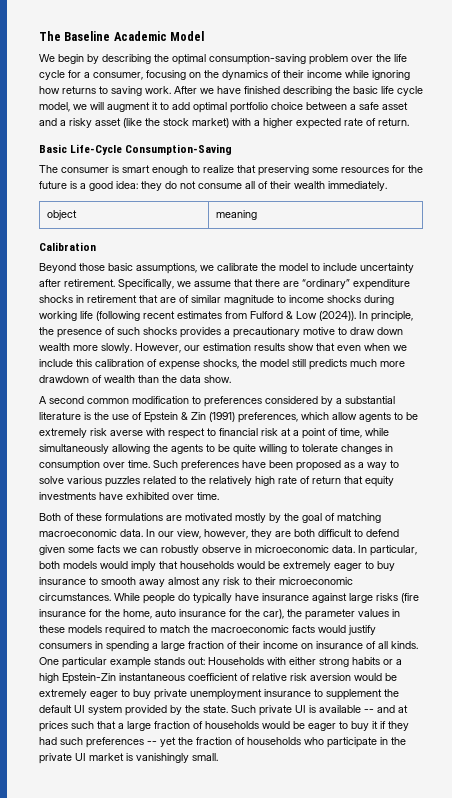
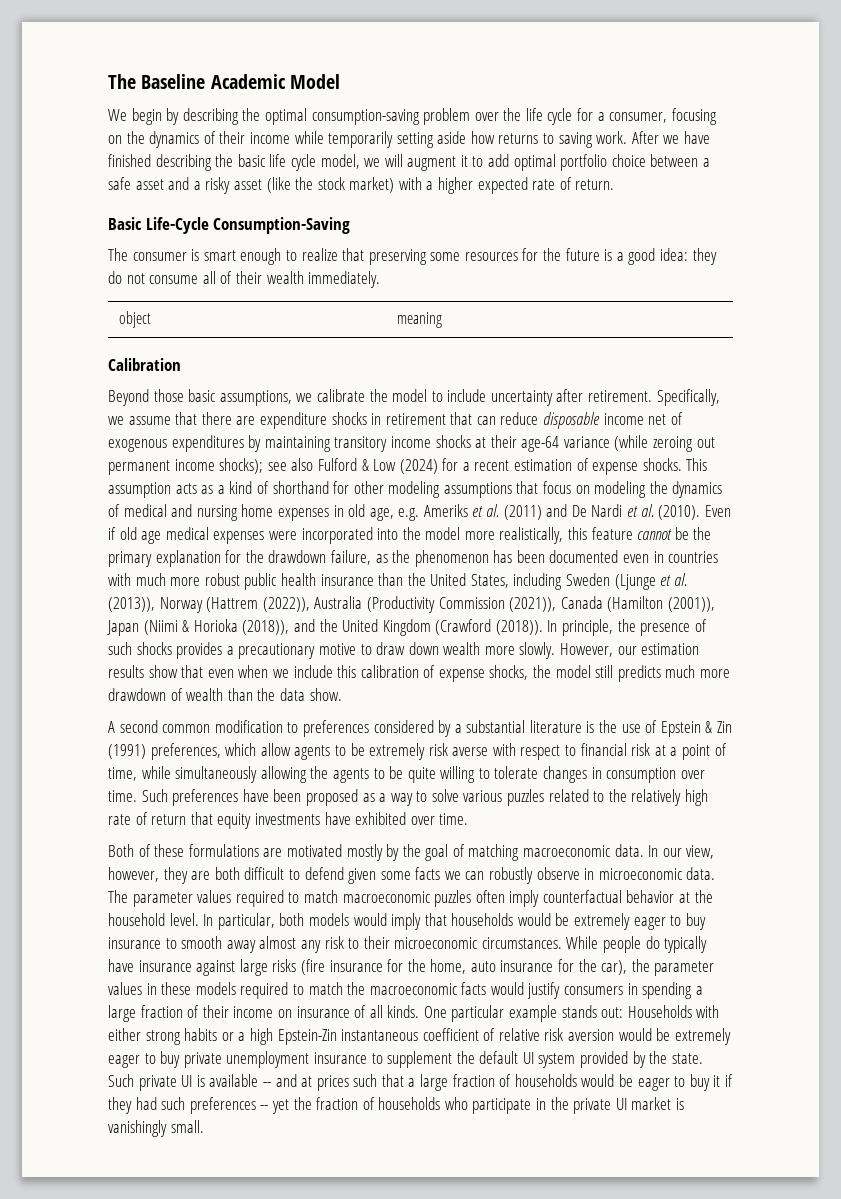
- We begin by describing the optimal consumption-saving problem over the life cycle for a consumer, focusing on the dynamics of their income while ignoring how returns to saving work.
+ We begin by describing the optimal consumption-saving problem over the life cycle for a consumer, focusing on the dynamics of their income while temporarily setting aside how returns to saving work.
- Specifically, we assume that there are “ordinary” expenditure shocks in retirement that are of similar magnitude to income shocks during working life (following recent estimates from Fulford & Low (2024)).
+ Specifically, we assume that there are expenditure shocks in retirement that can reduce disposable income net of exogenous expenditures by maintaining transitory income shocks at their age-64 variance (while zeroing out permanent income shocks); see also Fulford & Low (2024) for a recent estimation of expense shocks. This assumption acts as a kind of shorthand for other modeling assumptions that focus on modeling the dynamics of medical and nursing home expenses in old age, e.g. Ameriks et al. (2011) and De Nardi et al. (2010). Even if old age medical expenses were incorporated into the model more realistically, this feature cannot be the primary explanation for the drawdown failure, as the phenomenon has been documented even in countries with much more robust public health insurance than the United States, including Sweden (Ljunge et al. (2013)), Norway (Hattrem (2022)), Australia (Productivity Commission (2021)), Canada (Hamilton (2001)), Japan (Niimi & Horioka (2018)), and the United Kingdom (Crawford (2018)).
+ The parameter values required to match macroeconomic puzzles often imply counterfactual behavior at the household level.

